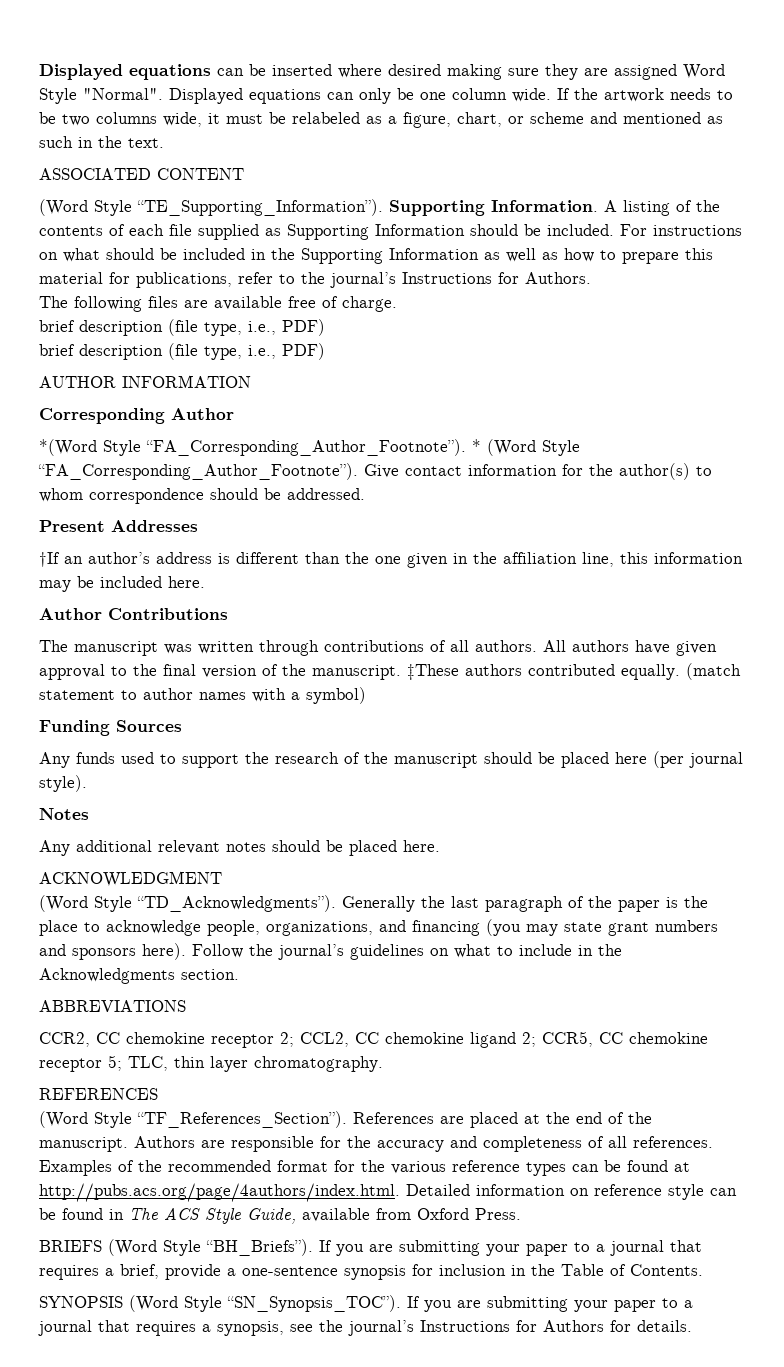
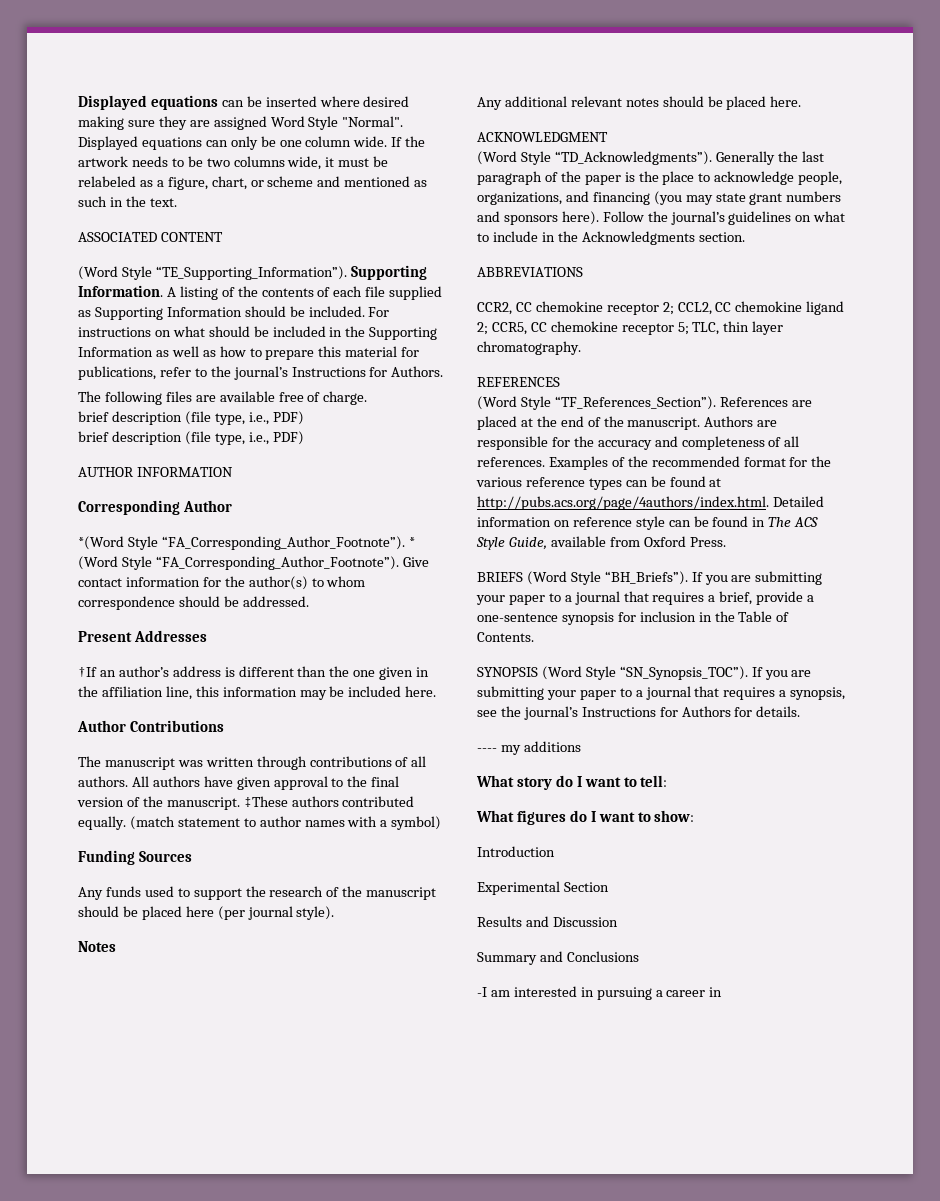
+ ---- my additions
+ What story do I want to tell:
+ What figures do I want to show:
+ Introduction
+ Experimental Section
+ Results and Discussion
+ Summary and Conclusions
+ -I am interested in pursuing a career in

